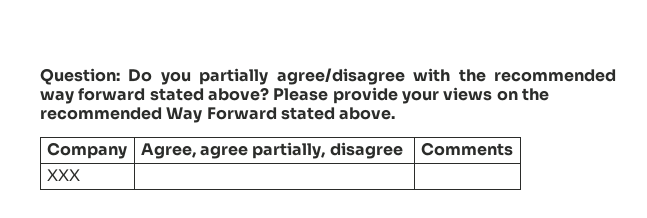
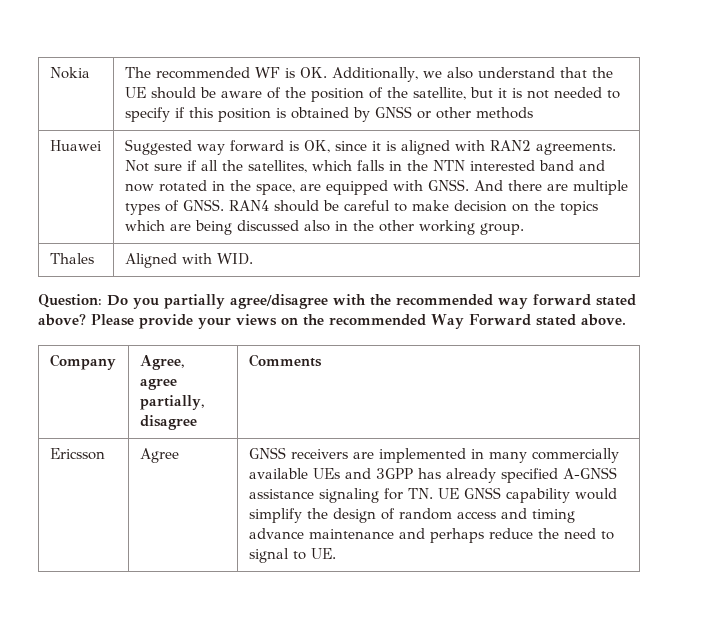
+ Nokia | The recommended WF is OK. Additionally, we also understand that the UE should be aware of the position of the satellite, but it is not needed to specify if this position is obtained by GNSS or other methods
+ Huawei | Suggested way forward is OK, since it is aligned with RAN2 agreements. Not sure if all the satellites, which falls in the NTN interested band and now rotated in the space, are equipped with GNSS. And there are multiple types of GNSS. RAN4 should be careful to make decision on the topics which are being discussed also in the other working group.
+ Thales | Aligned with WID.
- XXX
+ Ericsson | Agree | GNSS receivers are implemented in many commercially available UEs and 3GPP has already specified A-GNSS assistance signaling for TN. UE GNSS capability would simplify the design of random access and timing advance maintenance and perhaps reduce the need to signal to UE.

